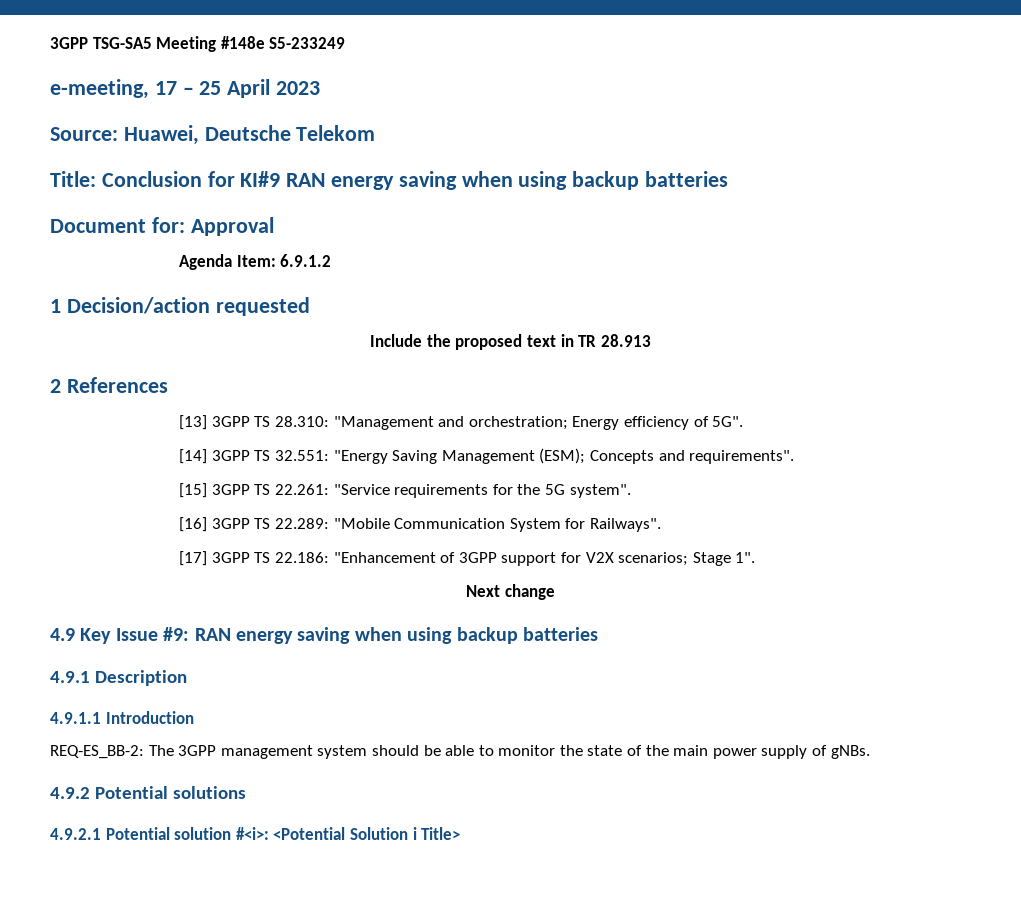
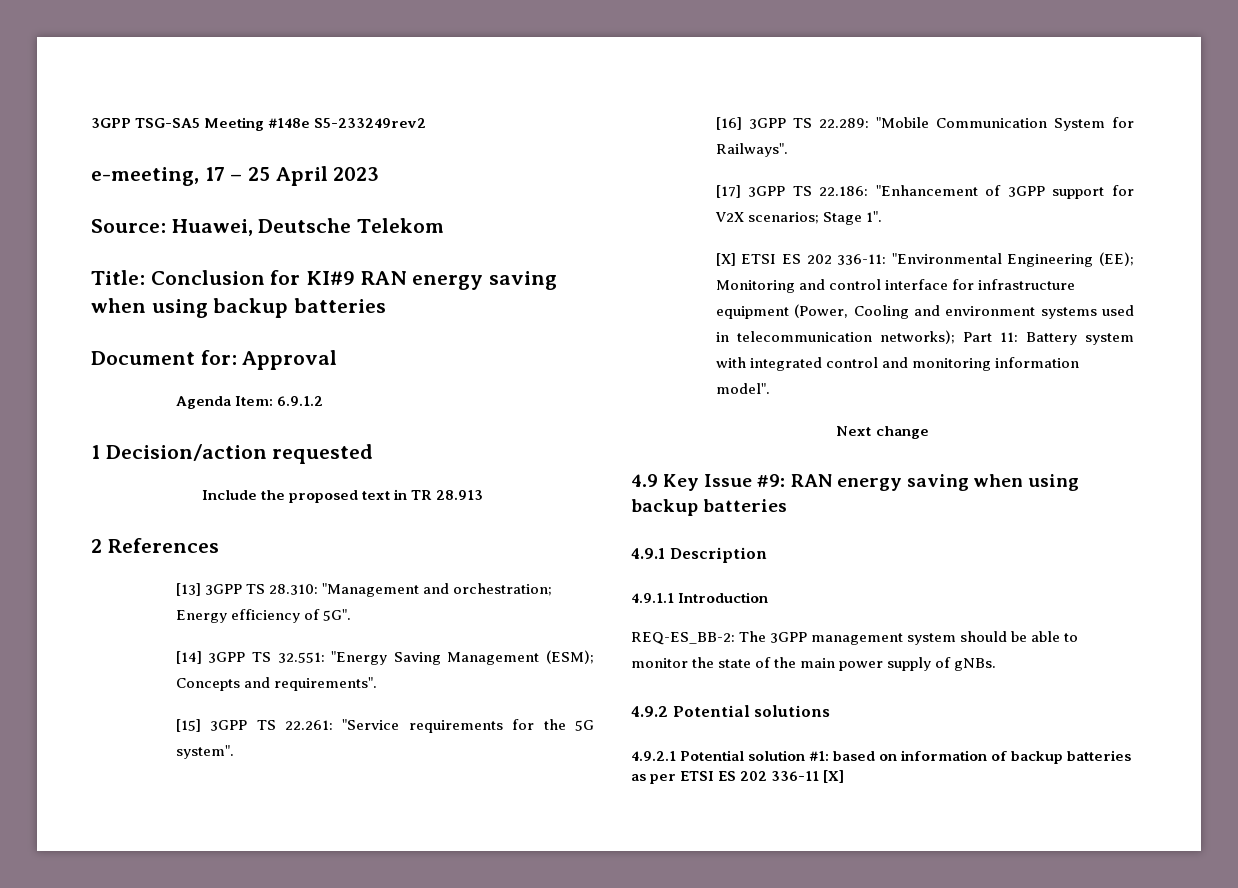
- 3GPP TSG-SA5 Meeting #148e S5-233249
+ 3GPP TSG-SA5 Meeting #148e S5-233249rev2
+ [X] ETSI ES 202 336-11: "Environmental Engineering (EE); Monitoring and control interface for infrastructure equipment (Power, Cooling and environment systems used in telecommunication networks); Part 11: Battery system with integrated control and monitoring information model".
- 4.9.2.1 Potential solution #<i>: <Potential Solution i Title>
+ 4.9.2.1 Potential solution #1: based on information of backup batteries as per ETSI ES 202 336-11 [X]

